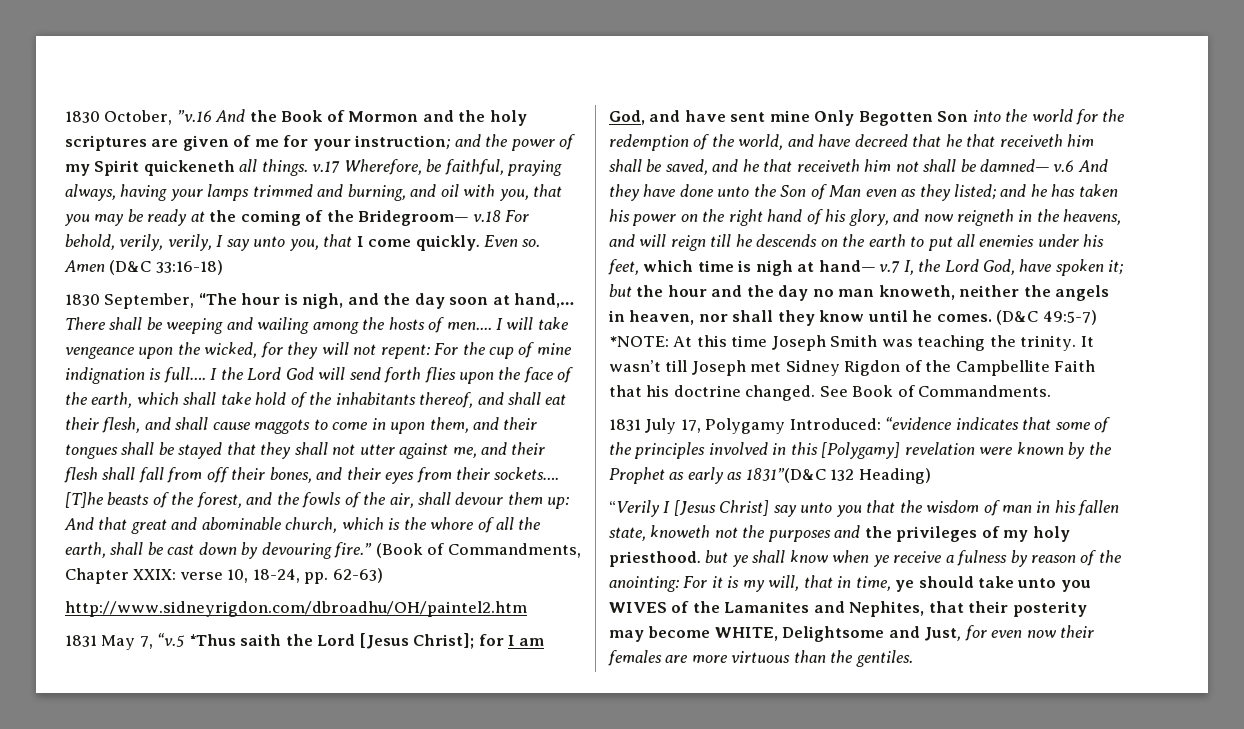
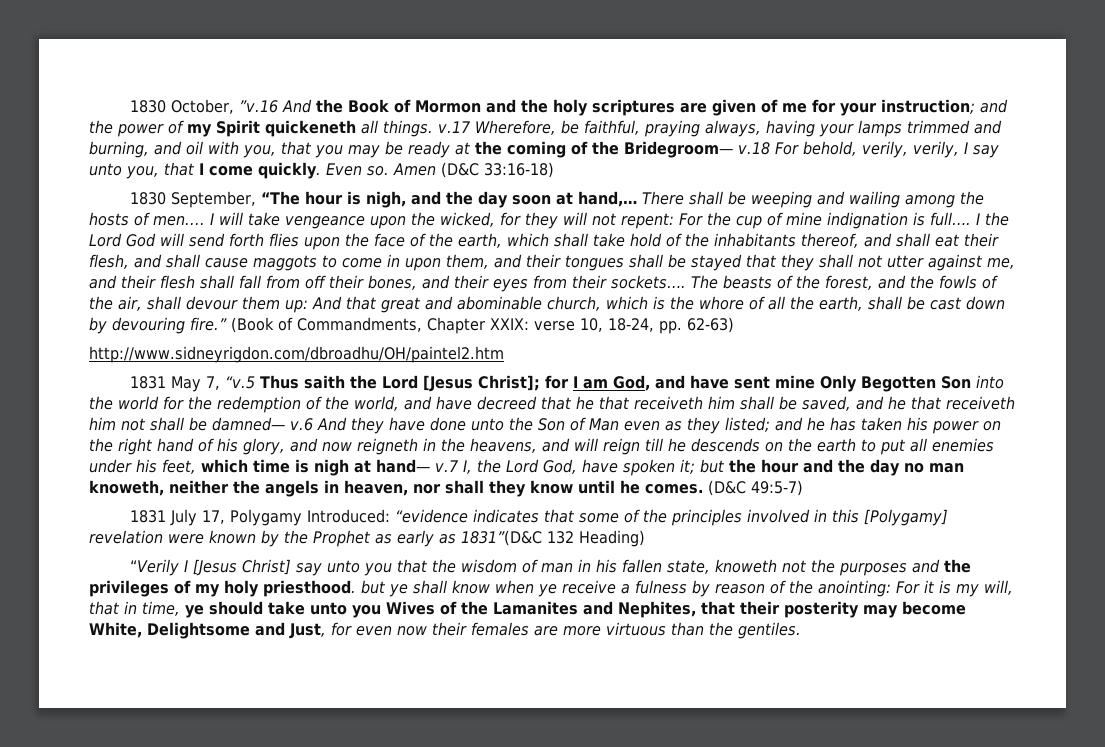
- [T]he beasts of the forest, and the fowls of the air, shall devour them up: And that great and abominable church, which is the whore of all the earth, shall be cast down by devouring fire.”
+ The beasts of the forest, and the fowls of the air, shall devour them up: And that great and abominable church, which is the whore of all the earth, shall be cast down by devouring fire.”
- 1831 May 7, “v.5 *Thus saith the Lord [Jesus Christ];
+ 1831 May 7, “v.5 Thus saith the Lord [Jesus Christ];
- (D&C 49:5-7) *NOTE: At this time Joseph Smith was teaching the trinity. It wasn’t till Joseph met Sidney Rigdon of the Campbellite Faith that his doctrine changed. See Book of Commandments.
+ (D&C 49:5-7)
- For it is my will, that in time, ye should take unto you WIVES of the Lamanites and Nephites, that their posterity may become WHITE, Delightsome and Just, for even now their females are more virtuous than the gentiles.
+ For it is my will, that in time, ye should take unto you Wives of the Lamanites and Nephites, that their posterity may become White, Delightsome and Just, for even now their females are more virtuous than the gentiles.

